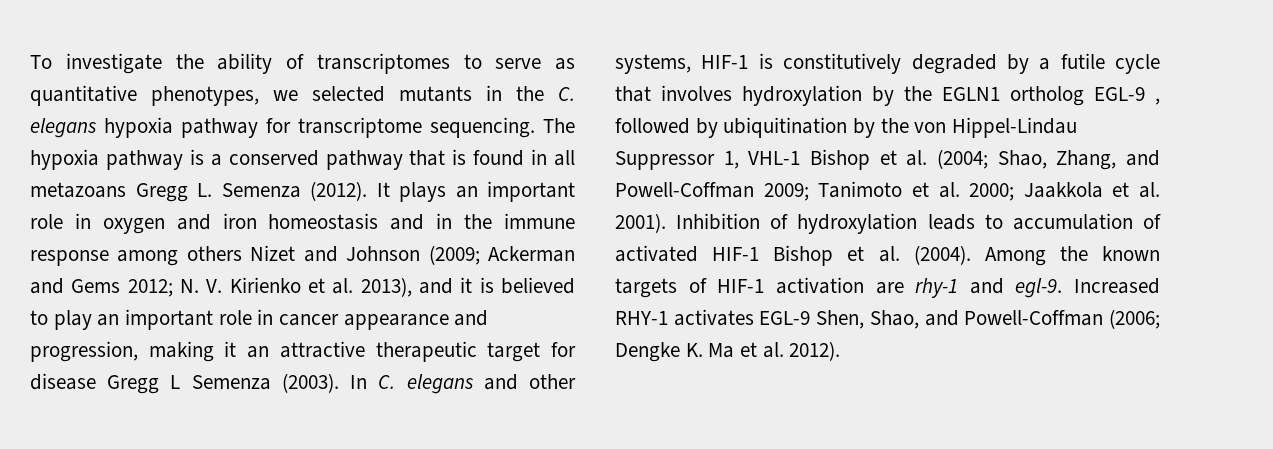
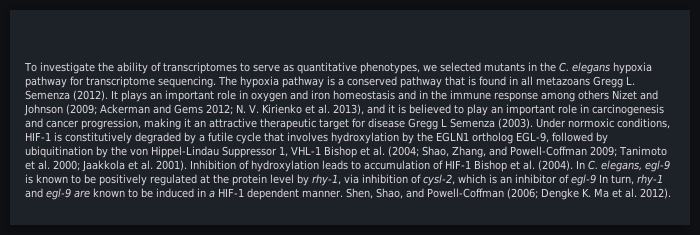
- It plays an important role in oxygen and iron homeostasis and in the immune response among others Nizet and Johnson (2009; Ackerman and Gems 2012; N. V. Kirienko et al. 2013), and it is believed to play an important role in cancer appearance and progression, making it an attractive therapeutic target for disease Gregg L Semenza (2003).
+ It plays an important role in oxygen and iron homeostasis and in the immune response among others Nizet and Johnson (2009; Ackerman and Gems 2012; N. V. Kirienko et al. 2013), and it is believed to play an important role in carcinogenesis and cancer progression, making it an attractive therapeutic target for disease Gregg L Semenza (2003).
- In C. elegans and other systems, HIF-1 is constitutively degraded by a futile cycle that involves hydroxylation by the EGLN1 ortholog EGL-9 , followed by ubiquitination by the von Hippel-Lindau Suppressor 1, VHL-1 Bishop et al. (2004; Shao, Zhang, and Powell-Coffman 2009; Tanimoto et al. 2000; Jaakkola et al. 2001).
+ Under normoxic conditions, HIF-1 is constitutively degraded by a futile cycle that involves hydroxylation by the EGLN1 ortholog EGL-9, followed by ubiquitination by the von Hippel-Lindau Suppressor 1, VHL-1 Bishop et al. (2004; Shao, Zhang, and Powell-Coffman 2009; Tanimoto et al. 2000; Jaakkola et al. 2001).
- Inhibition of hydroxylation leads to accumulation of activated HIF-1 Bishop et al. (2004).
+ Inhibition of hydroxylation leads to accumulation of HIF-1 Bishop et al. (2004).
- Among the known targets of HIF-1 activation are rhy-1 and egl-9. Increased RHY-1 activates EGL-9 Shen, Shao, and Powell-Coffman (2006; Dengke K. Ma et al. 2012).
+ In C. elegans, egl-9 is known to be positively regulated at the protein level by rhy-1, via inhibition of cysl-2, which is an inhibitor of egl-9 In turn, rhy-1 and egl-9 are known to be induced in a HIF-1 dependent manner. Shen, Shao, and Powell-Coffman (2006; Dengke K. Ma et al. 2012).

